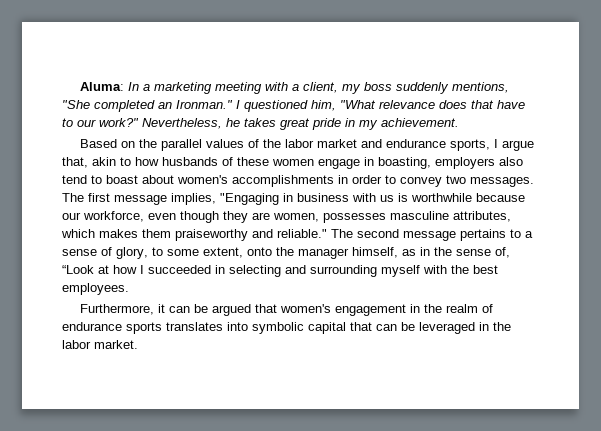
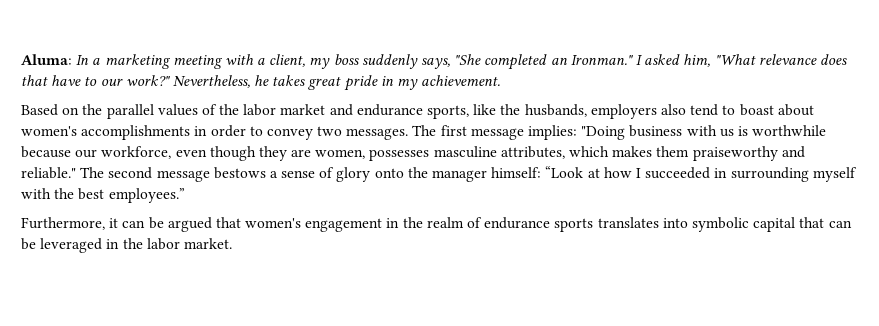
- Aluma: In a marketing meeting with a client, my boss suddenly mentions, "She completed an Ironman."
+ Aluma: In a marketing meeting with a client, my boss suddenly says, "She completed an Ironman."
- I questioned him, "What relevance does that have to our work?"
+ I asked him, "What relevance does that have to our work?"
- Based on the parallel values of the labor market and endurance sports, I argue that, akin to how husbands of these women engage in boasting, employers also tend to boast about women's accomplishments in order to convey two messages.
+ Based on the parallel values of the labor market and endurance sports, like the husbands, employers also tend to boast about women's accomplishments in order to convey two messages.
- The first message implies, "Engaging in business with us is worthwhile because our workforce, even though they are women, possesses masculine attributes, which makes them praiseworthy and reliable."
+ The first message implies: "Doing business with us is worthwhile because our workforce, even though they are women, possesses masculine attributes, which makes them praiseworthy and reliable."
- The second message pertains to a sense of glory, to some extent, onto the manager himself, as in the sense of, “Look at how I succeeded in selecting and surrounding myself with the best employees.
+ The second message bestows a sense of glory onto the manager himself: “Look at how I succeeded in surrounding myself with the best employees.”

